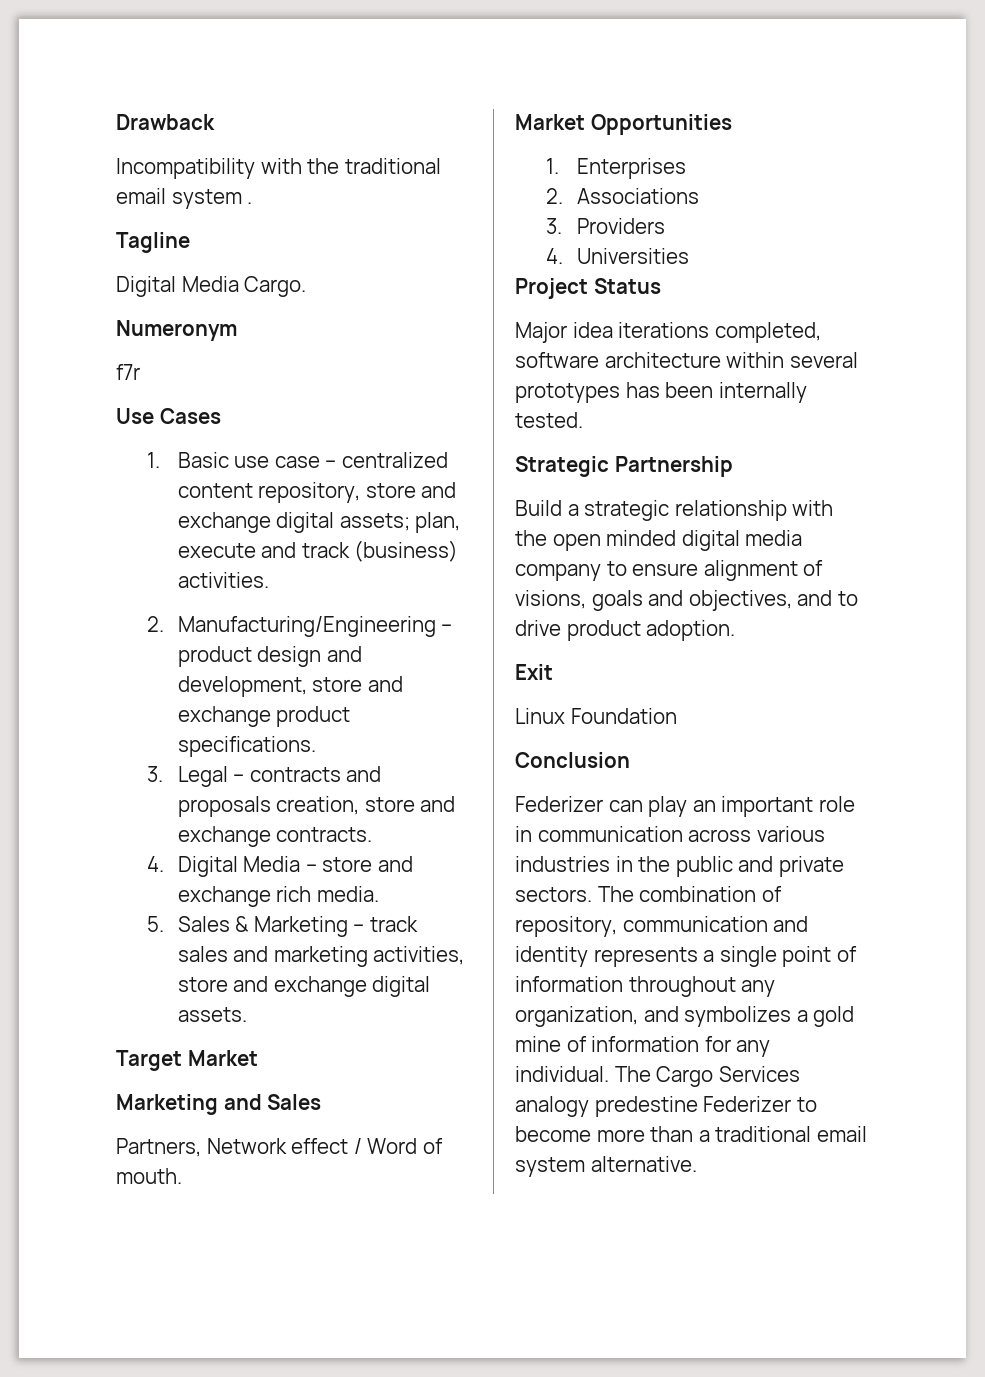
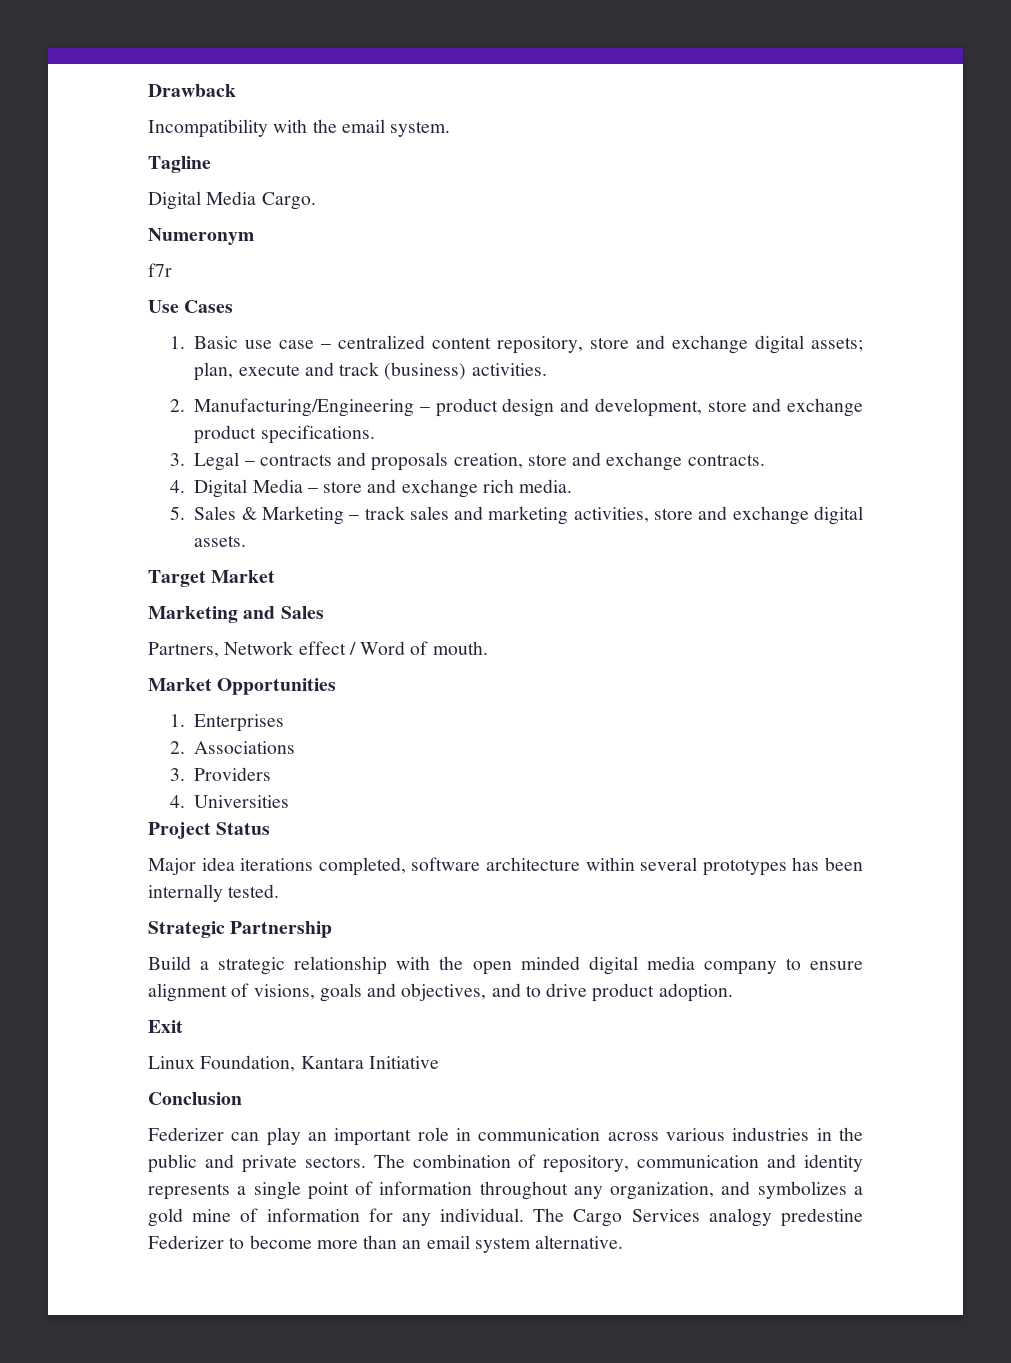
- Incompatibility with the traditional email system .
+ Incompatibility with the email system.
- Linux Foundation
+ Linux Foundation, Kantara Initiative
- The Cargo Services analogy predestine Federizer to become more than a traditional email system alternative.
+ The Cargo Services analogy predestine Federizer to become more than an email system alternative.

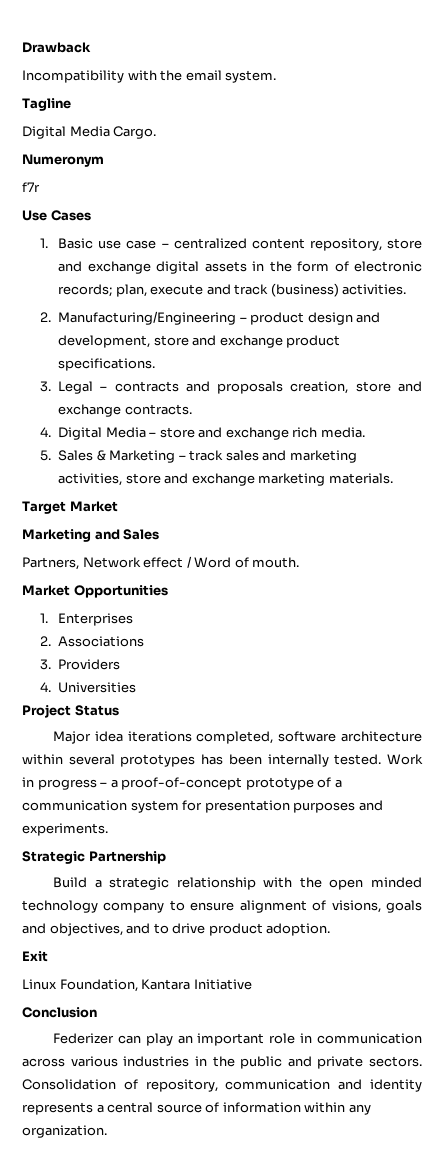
- 1. Basic use case – centralized content repository, store and exchange digital assets; plan, execute and track (business) activities.
+ 1. Basic use case – centralized content repository, store and exchange digital assets in the form of electronic records; plan, execute and track (business) activities.
- 5. Sales & Marketing – track sales and marketing activities, store and exchange digital assets.
+ 5. Sales & Marketing – track sales and marketing activities, store and exchange marketing materials.
+ Work in progress – a proof-of-concept prototype of a communication system for presentation purposes and experiments.
- Build a strategic relationship with the open minded digital media company to ensure alignment of visions, goals and objectives, and to drive product adoption.
+ Build a strategic relationship with the open minded technology company to ensure alignment of visions, goals and objectives, and to drive product adoption.
- The combination of repository, communication and identity represents a single point of information throughout any organization, and symbolizes a gold mine of information for any individual. The Cargo Services analogy predestine Federizer to become more than an email system alternative.
+ Consolidation of repository, communication and identity represents a central source of information within any organization.

